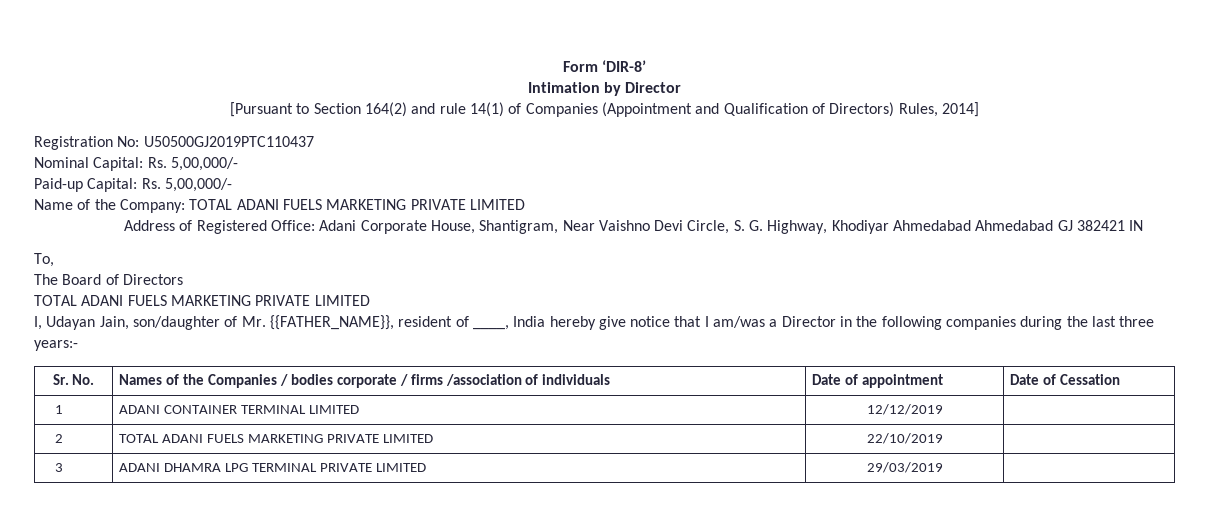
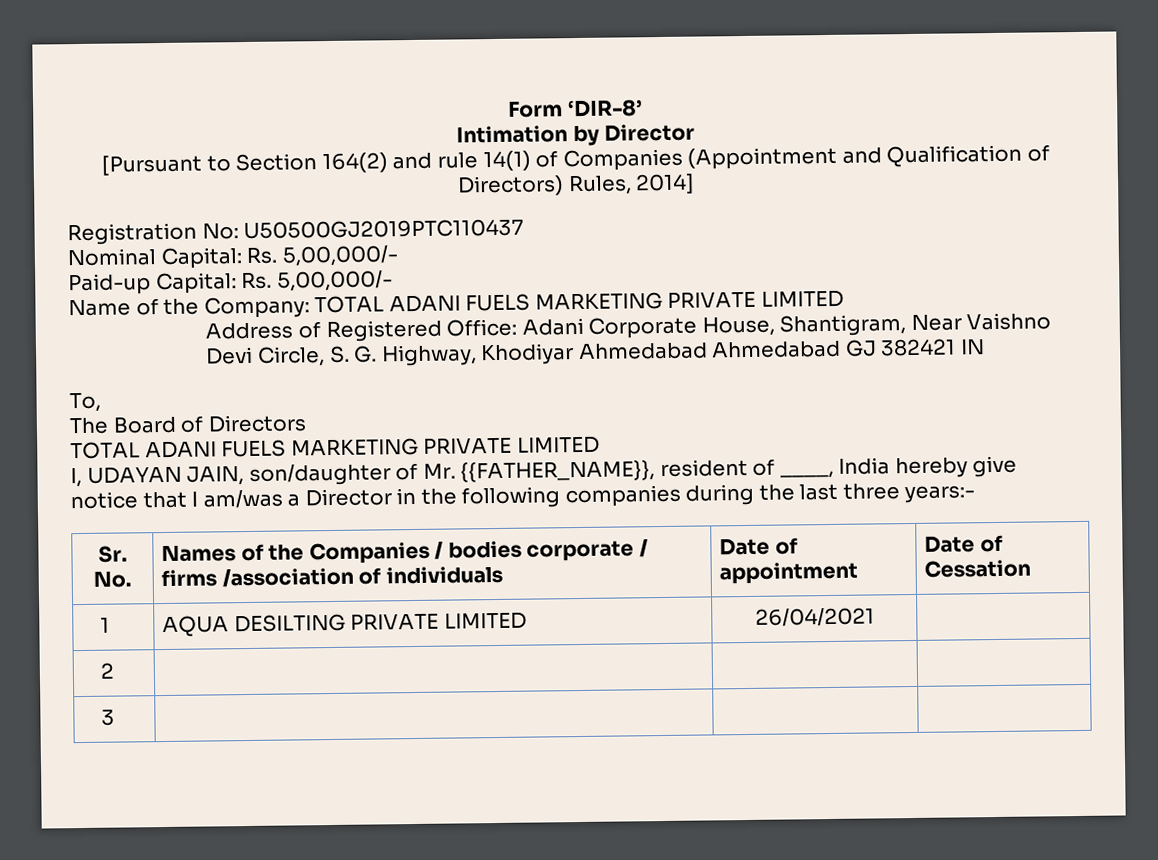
- I, Udayan Jain, son/daughter of Mr. {{FATHER_NAME}}, resident of ____, India hereby give notice that I am/was a Director in the following companies during the last three years:-
+ I, UDAYAN JAIN, son/daughter of Mr. {{FATHER_NAME}}, resident of ____, India hereby give notice that I am/was a Director in the following companies during the last three years:-
- 1 | ADANI CONTAINER TERMINAL LIMITED | 12/12/2019 |
+ 1 | AQUA DESILTING PRIVATE LIMITED | 26/04/2021 |
- 2 | TOTAL ADANI FUELS MARKETING PRIVATE LIMITED | 22/10/2019 |
- 3 | ADANI DHAMRA LPG TERMINAL PRIVATE LIMITED | 29/03/2019 |
+ 2 | | |
+ 3 | | |

